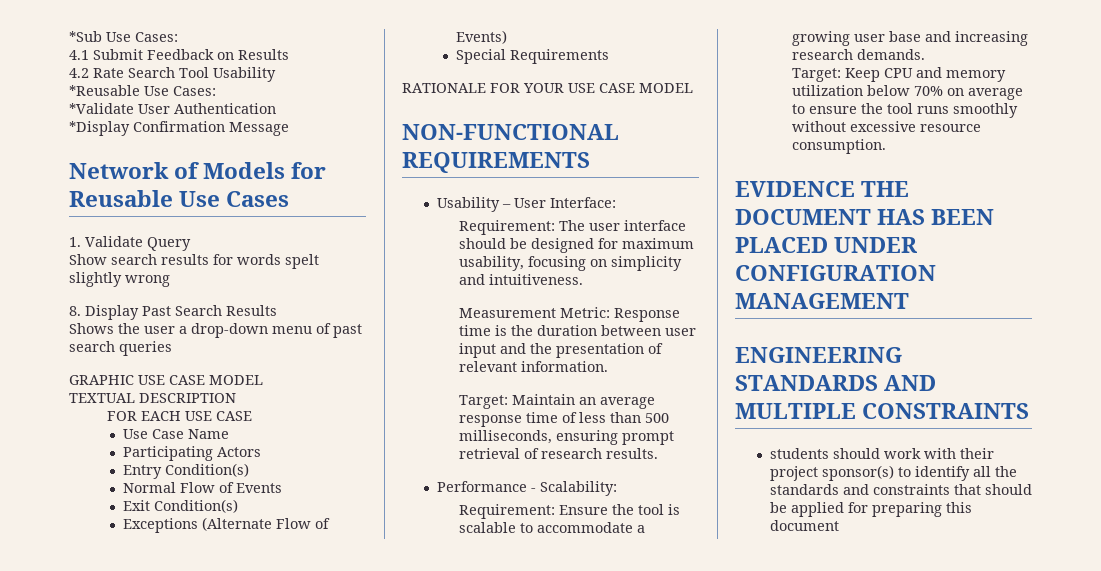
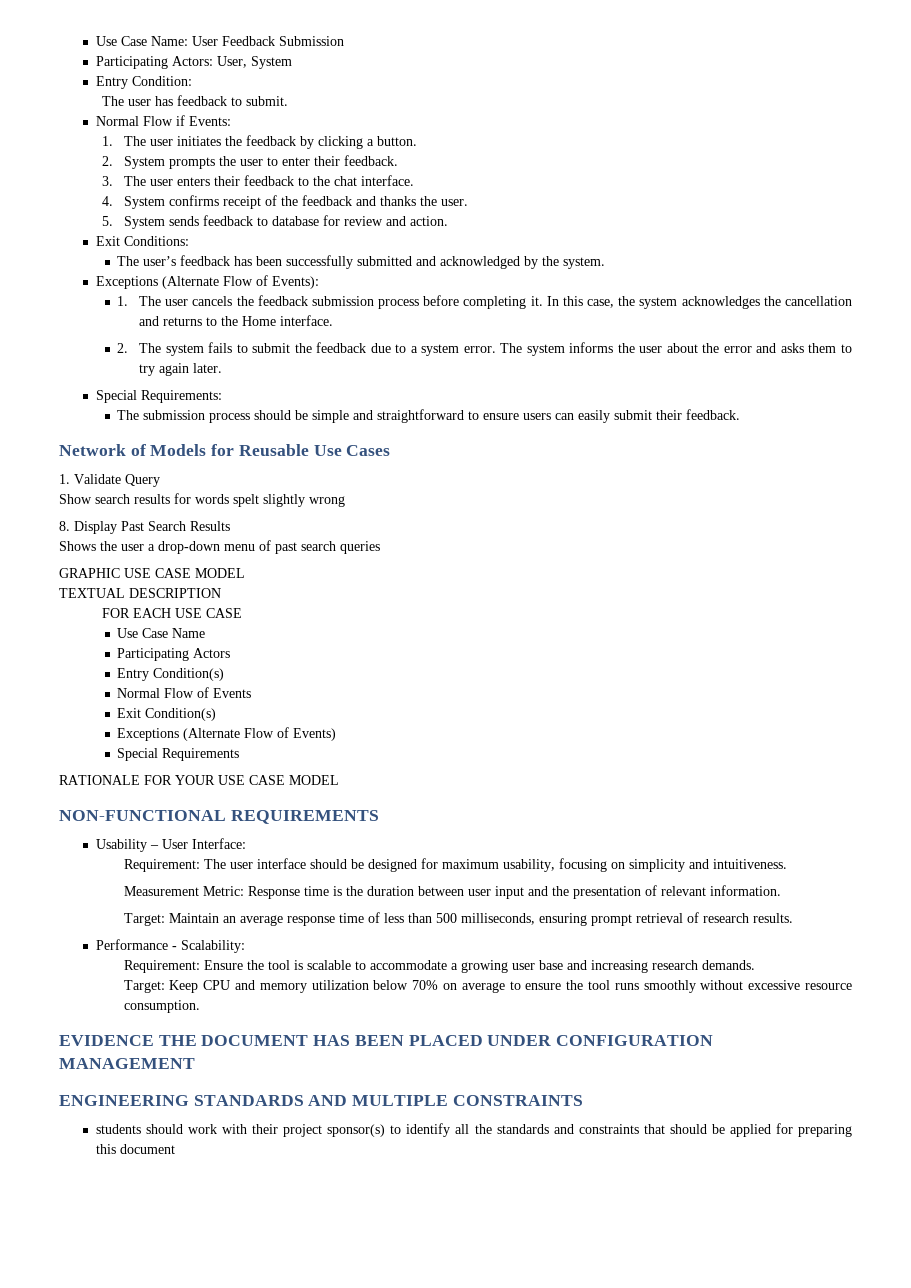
- *Sub Use Cases:
- 4.1 Submit Feedback on Results
- 4.2 Rate Search Tool Usability
- *Reusable Use Cases:
- *Validate User Authentication
- *Display Confirmation Message
+ Use Case Name: User Feedback Submission
+ Participating Actors: User, System
+ Entry Condition:
+ The user has feedback to submit.
+ Normal Flow if Events:
+ 1. The user initiates the feedback by clicking a button.
+ 2. System prompts the user to enter their feedback.
+ 3. The user enters their feedback to the chat interface.
+ 4. System confirms receipt of the feedback and thanks the user.
+ 5. System sends feedback to database for review and action.
+ Exit Conditions:
+ The user’s feedback has been successfully submitted and acknowledged by the system.
+ Exceptions (Alternate Flow of Events):
+ 1. The user cancels the feedback submission process before completing it. In this case, the system acknowledges the cancellation and returns to the Home interface.
+ 2. The system fails to submit the feedback due to a system error. The system informs the user about the error and asks them to try again later.
+ Special Requirements:
+ The submission process should be simple and straightforward to ensure users can easily submit their feedback.

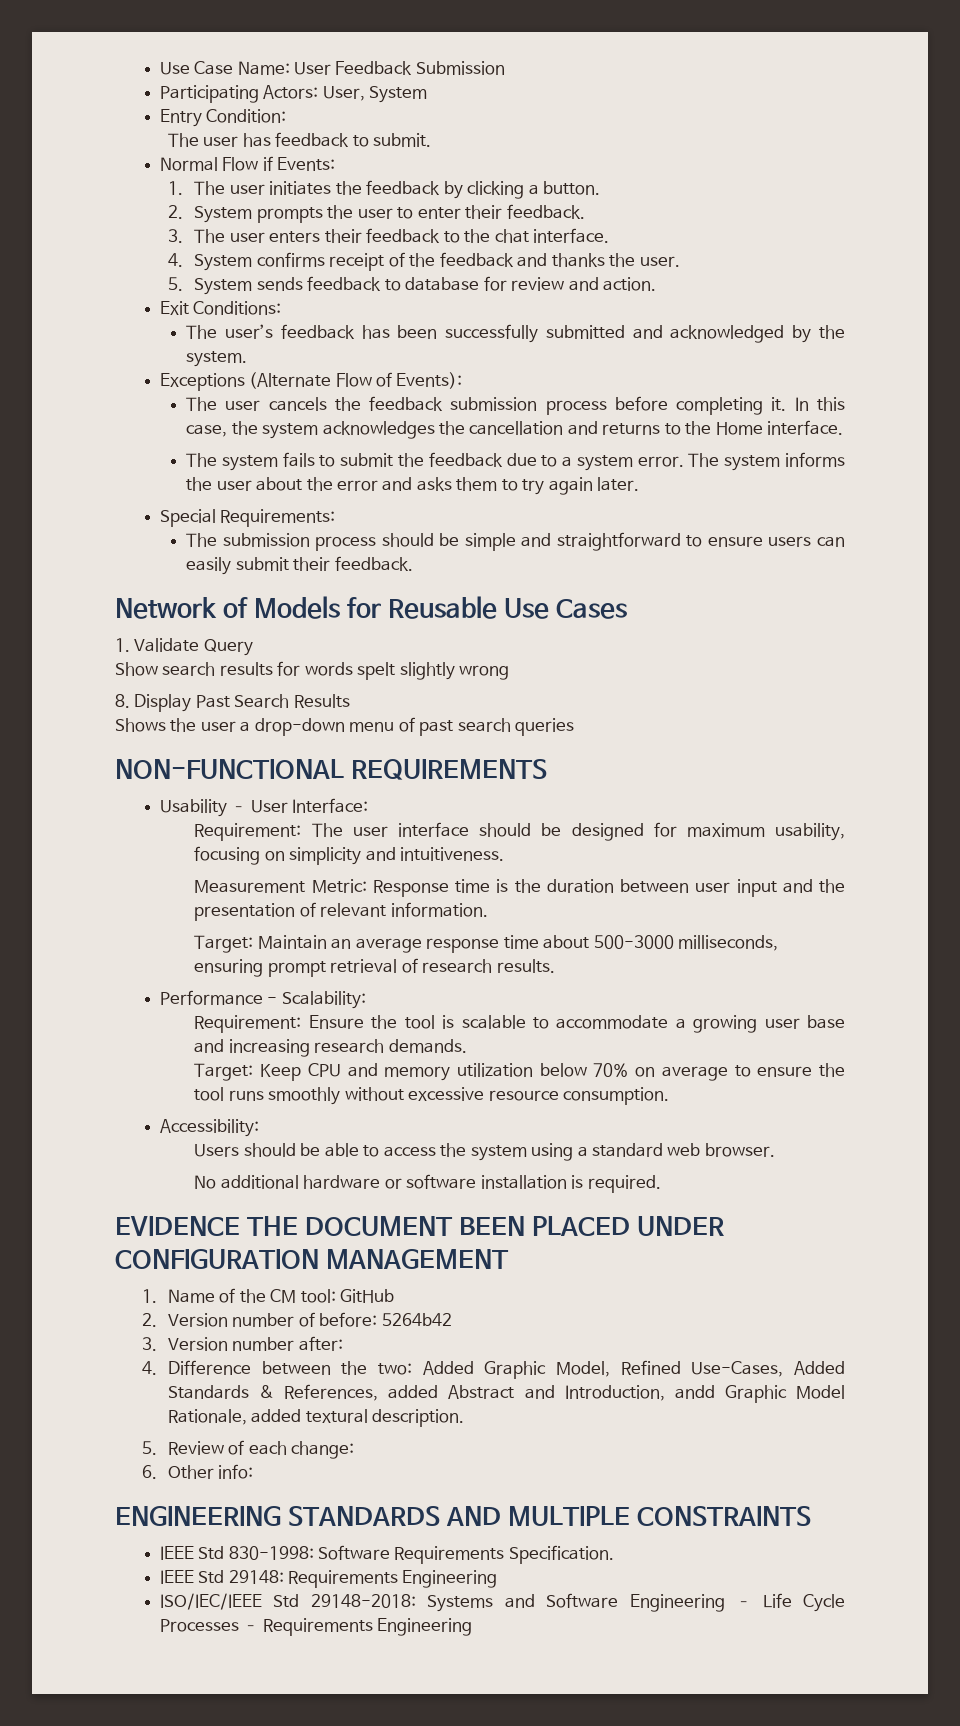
- 1. The user cancels the feedback submission process before completing it.
+ The user cancels the feedback submission process before completing it.
- 2. The system fails to submit the feedback due to a system error.
+ The system fails to submit the feedback due to a system error.
- GRAPHIC USE CASE MODEL
- TEXTUAL DESCRIPTION
- FOR EACH USE CASE
- Use Case Name
- Participating Actors
- Entry Condition(s)
- Normal Flow of Events
- Exit Condition(s)
- Exceptions (Alternate Flow of Events)
- Special Requirements
- RATIONALE FOR YOUR USE CASE MODEL
- Target: Maintain an average response time of less than 500 milliseconds, ensuring prompt retrieval of research results.
+ Target: Maintain an average response time about 500-3000 milliseconds, ensuring prompt retrieval of research results.
+ Accessibility:
+ Users should be able to access the system using a standard web browser.
+ No additional hardware or software installation is required.
- EVIDENCE THE DOCUMENT HAS BEEN PLACED UNDER CONFIGURATION MANAGEMENT
+ EVIDENCE THE DOCUMENT BEEN PLACED UNDER CONFIGURATION MANAGEMENT
+ 1. Name of the CM tool: GitHub
+ 2. Version number of before: 5264b42
+ 3. Version number after:
+ 4. Difference between the two: Added Graphic Model, Refined Use-Cases, Added Standards & References, added Abstract and Introduction, andd Graphic Model Rationale, added textural description.
+ 5. Review of each change:
+ 6. Other info:
- students should work with their project sponsor(s) to identify all the standards and constraints that should be applied for preparing this document
+ IEEE Std 830-1998: Software Requirements Specification.
+ IEEE Std 29148: Requirements Engineering
+ ISO/IEC/IEEE Std 29148-2018: Systems and Software Engineering – Life Cycle Processes – Requirements Engineering

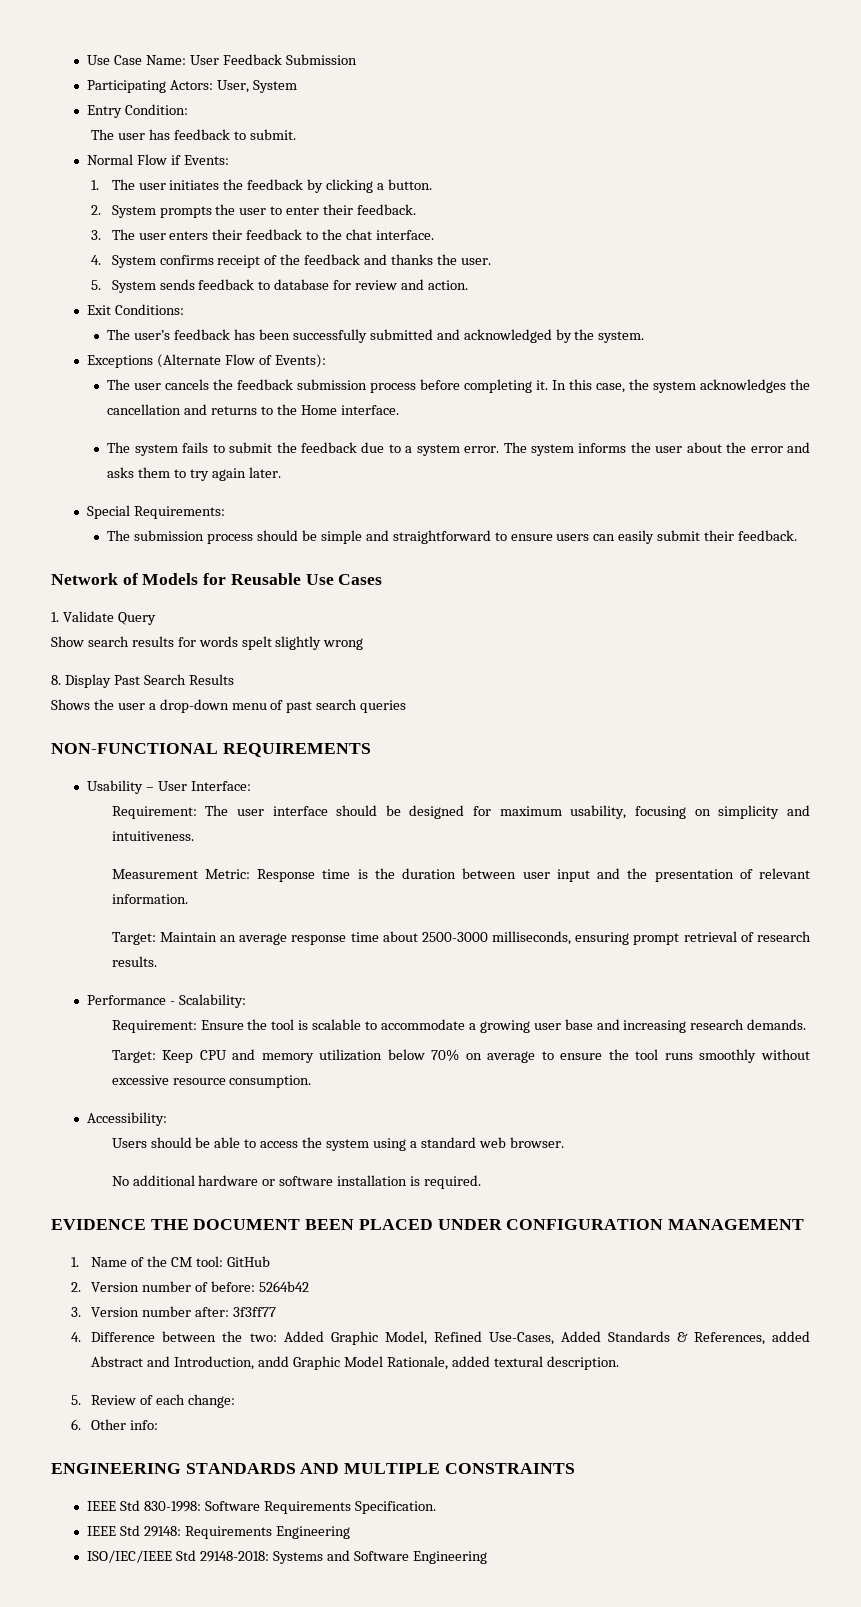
- Target: Maintain an average response time about 500-3000 milliseconds, ensuring prompt retrieval of research results.
+ Target: Maintain an average response time about 2500-3000 milliseconds, ensuring prompt retrieval of research results.
- 3. Version number after:
+ 3. Version number after: 3f3ff77
- ISO/IEC/IEEE Std 29148-2018: Systems and Software Engineering – Life Cycle Processes – Requirements Engineering
+ ISO/IEC/IEEE Std 29148-2018: Systems and Software Engineering

